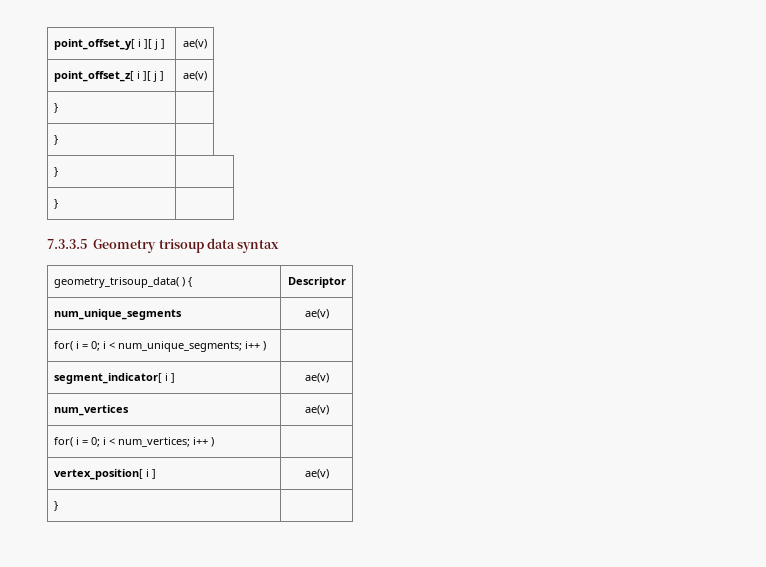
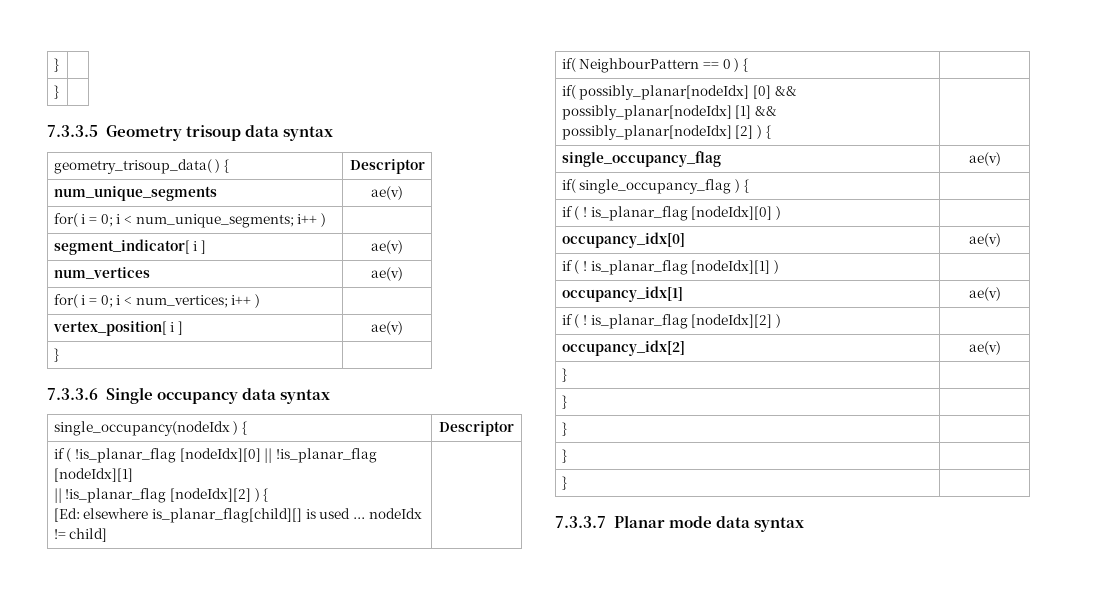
- point_offset_y[ i ][ j ] | ae(v)
- point_offset_z[ i ][ j ] | ae(v)
- } |
- } |
+ 7.3.3.6 Single occupancy data syntax
+ single_occupancy(nodeIdx ) { | Descriptor
+ if ( !is_planar_flag [nodeIdx][0] || !is_planar_flag [nodeIdx][1]
+ || !is_planar_flag [nodeIdx][2] ) {
+ [Ed: elsewhere is_planar_flag[child][] is used ... nodeIdx != child] |
+ if( NeighbourPattern == 0 ) { |
+ if( possibly_planar[nodeIdx] [0] && possibly_planar[nodeIdx] [1] && possibly_planar[nodeIdx] [2] ) { |
+ single_occupancy_flag | ae(v)
+ if( single_occupancy_flag ) { |
+ if ( ! is_planar_flag [nodeIdx][0] ) |
+ occupancy_idx[0] | ae(v)
+ if ( ! is_planar_flag [nodeIdx][1] ) |
+ occupancy_idx[1] | ae(v)
+ if ( ! is_planar_flag [nodeIdx][2] ) |
+ occupancy_idx[2] | ae(v)
+ } |
+ } |
+ } |
+ } |
+ } |
+ 7.3.3.7 Planar mode data syntax

